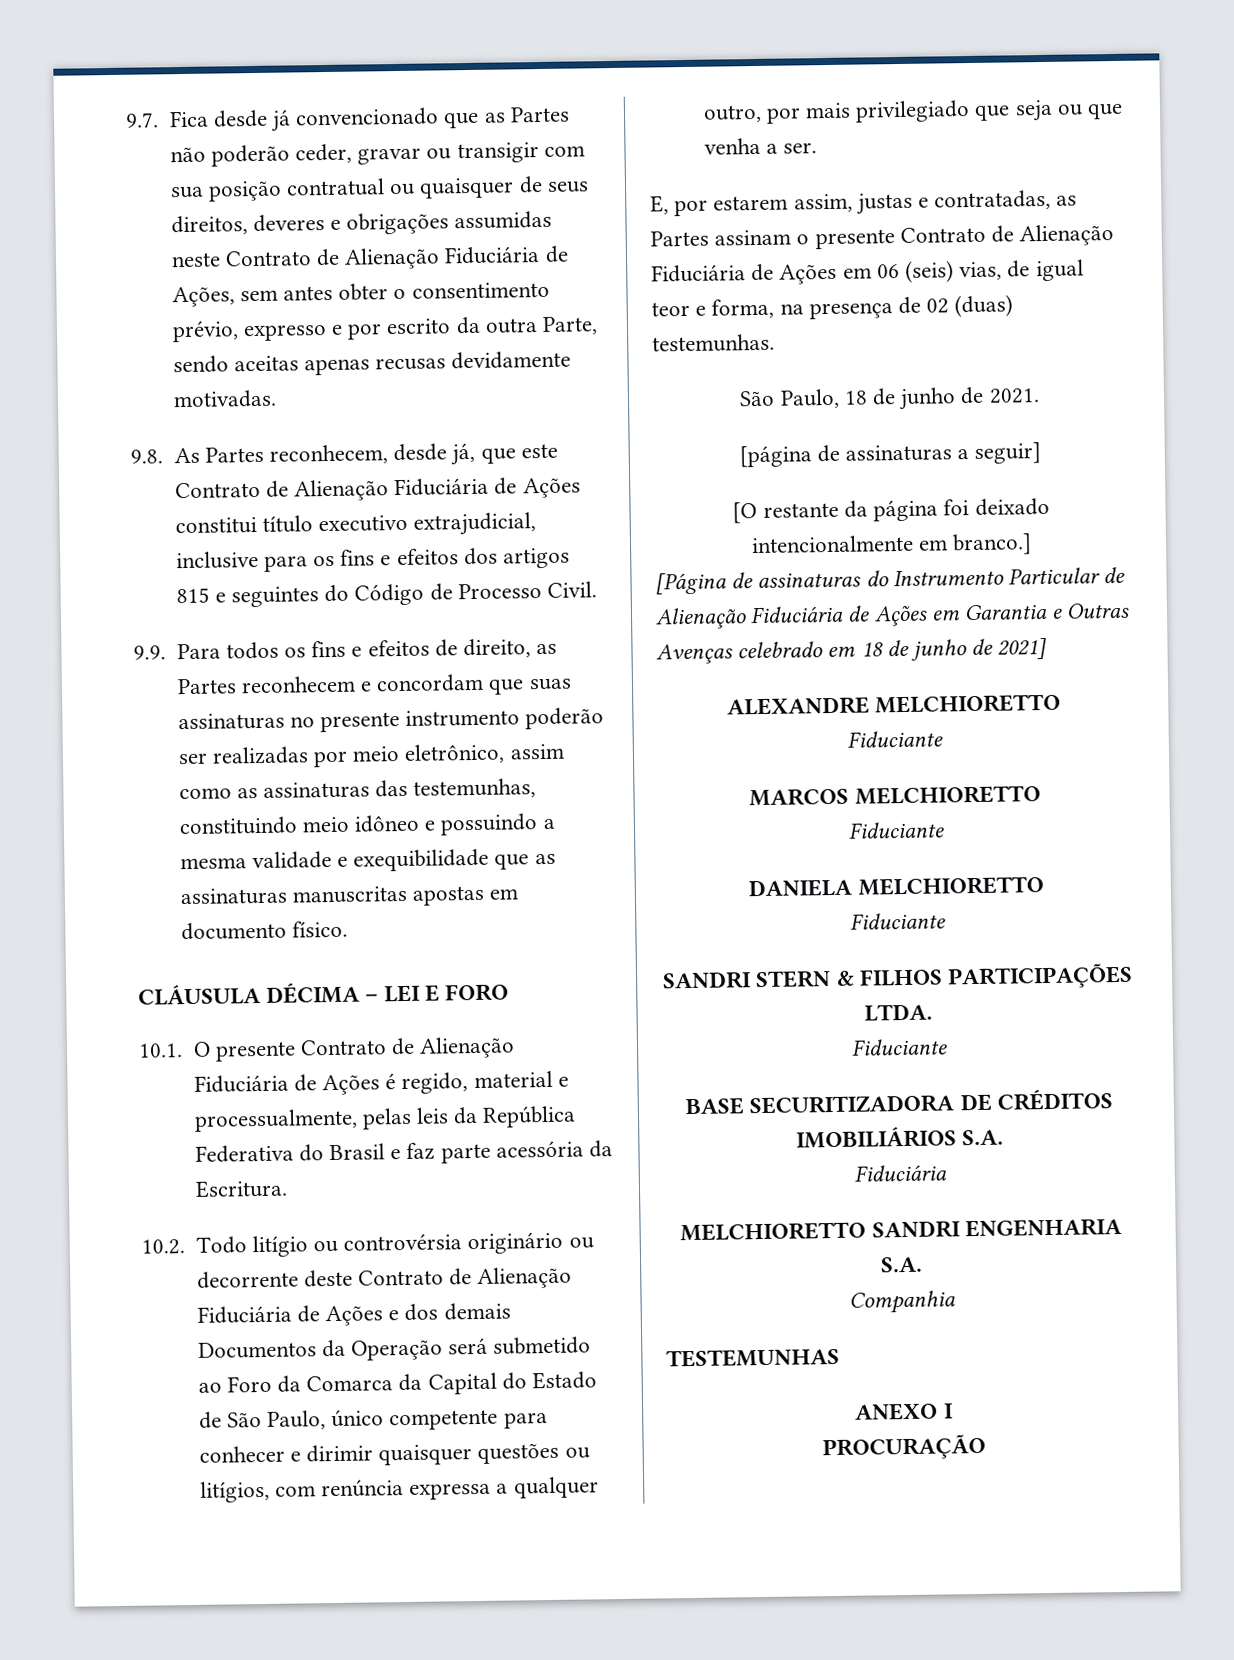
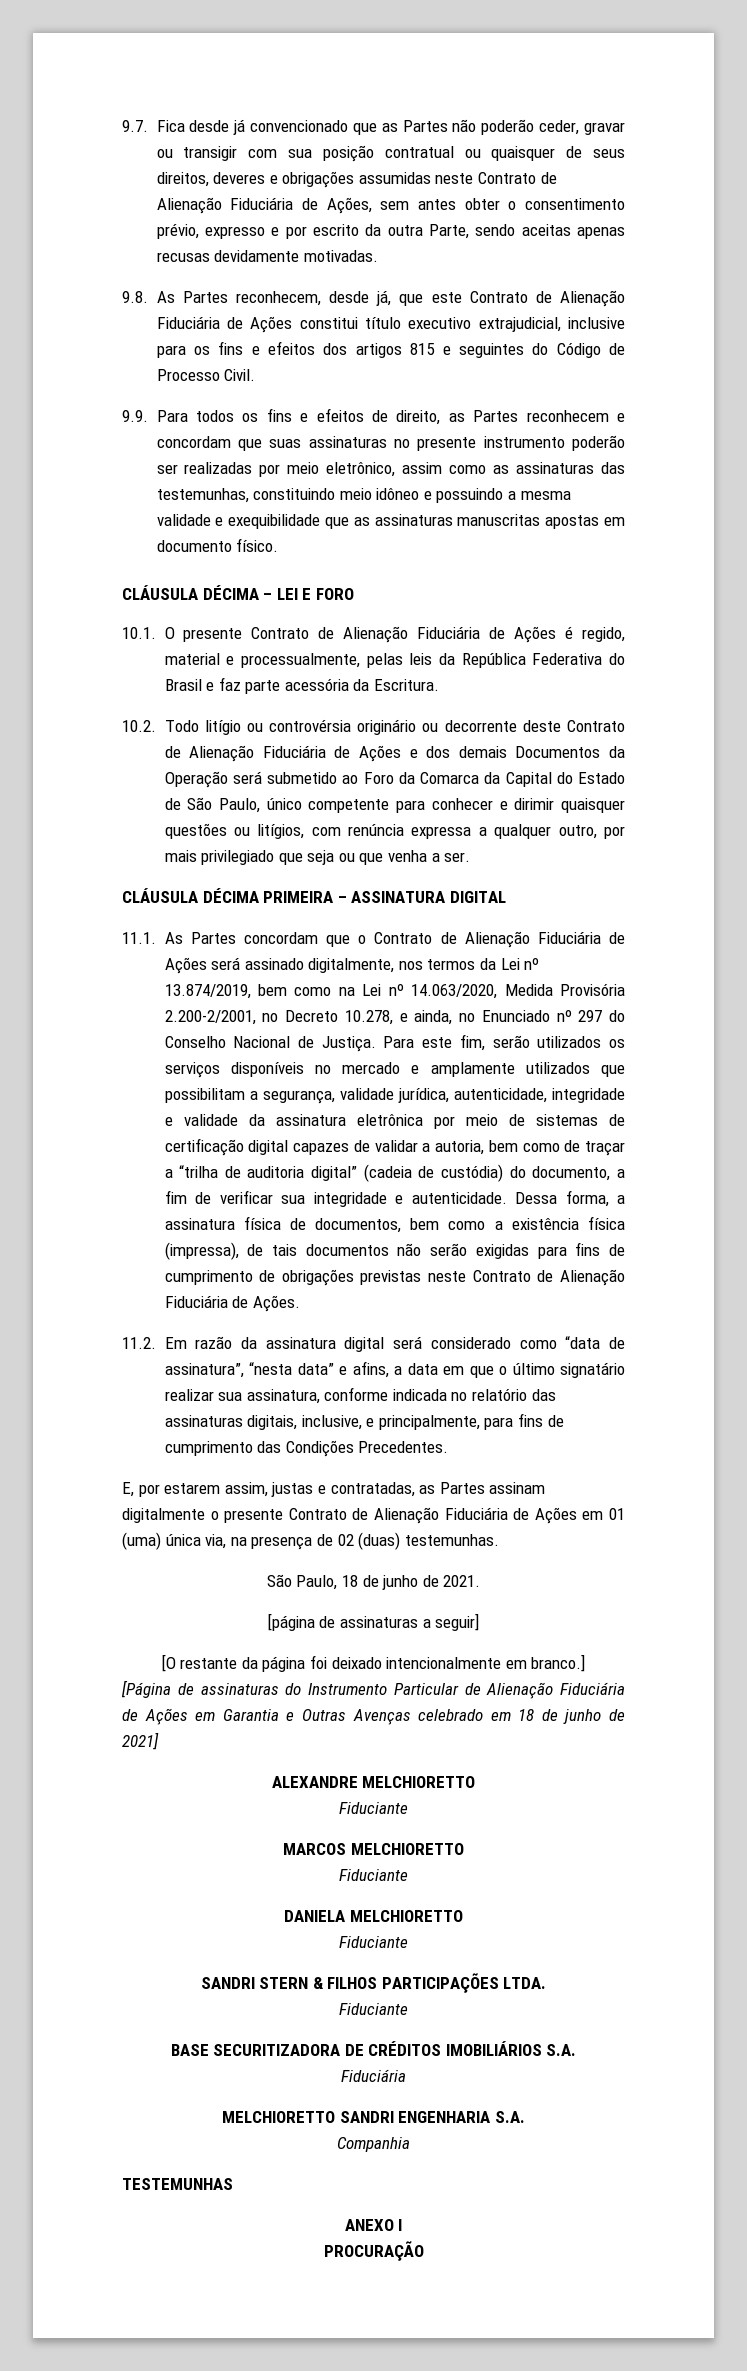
+ CLÁUSULA DÉCIMA PRIMEIRA – ASSINATURA DIGITAL
+ 11.1. As Partes concordam que o Contrato de Alienação Fiduciária de Ações será assinado digitalmente, nos termos da Lei nº 13.874/2019, bem como na Lei nº 14.063/2020, Medida Provisória 2.200-2/2001, no Decreto 10.278, e ainda, no Enunciado nº 297 do Conselho Nacional de Justiça. Para este fim, serão utilizados os serviços disponíveis no mercado e amplamente utilizados que possibilitam a segurança, validade jurídica, autenticidade, integridade e validade da assinatura eletrônica por meio de sistemas de certificação digital capazes de validar a autoria, bem como de traçar a “trilha de auditoria digital” (cadeia de custódia) do documento, a fim de verificar sua integridade e autenticidade. Dessa forma, a assinatura física de documentos, bem como a existência física (impressa), de tais documentos não serão exigidas para fins de cumprimento de obrigações previstas neste Contrato de Alienação Fiduciária de Ações.
+ 11.2. Em razão da assinatura digital será considerado como “data de assinatura”, “nesta data” e afins, a data em que o último signatário realizar sua assinatura, conforme indicada no relatório das assinaturas digitais, inclusive, e principalmente, para fins de cumprimento das Condições Precedentes.
- E, por estarem assim, justas e contratadas, as Partes assinam o presente Contrato de Alienação Fiduciária de Ações em 06 (seis) vias, de igual teor e forma, na presença de 02 (duas) testemunhas.
+ E, por estarem assim, justas e contratadas, as Partes assinam digitalmente o presente Contrato de Alienação Fiduciária de Ações em 01 (uma) única via, na presença de 02 (duas) testemunhas.

